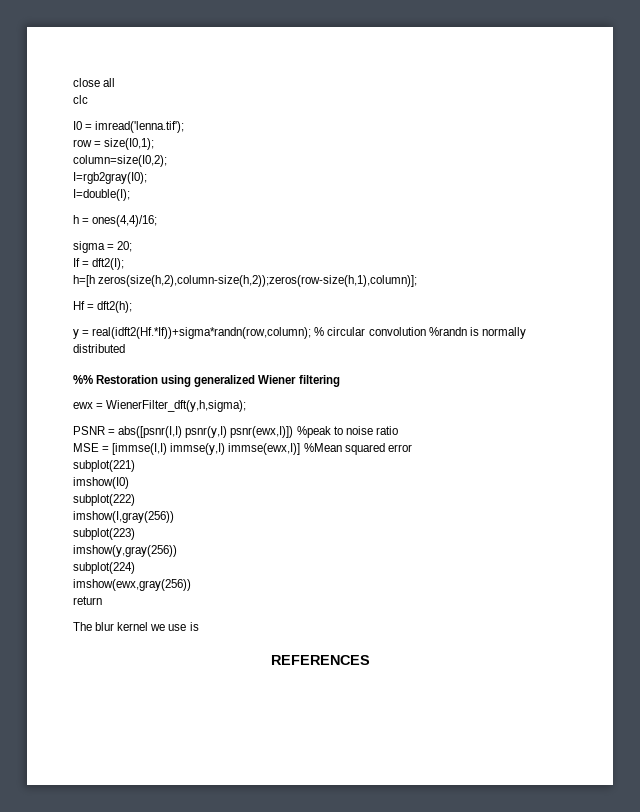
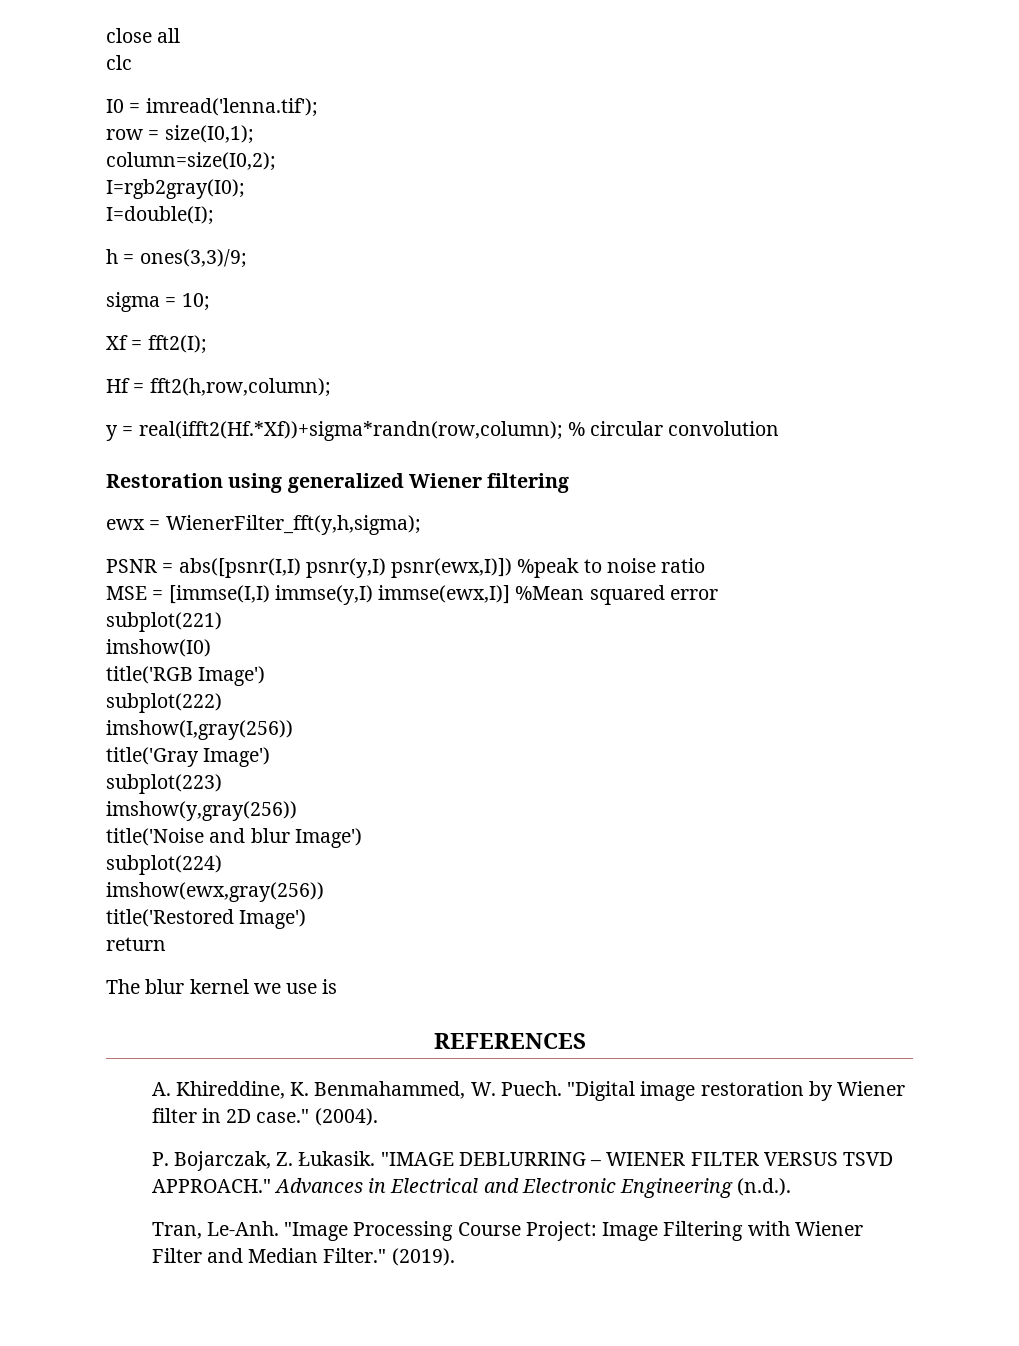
- h = ones(4,4)/16;
+ h = ones(3,3)/9;
- sigma = 20;
- If = dft2(I);
- h=[h zeros(size(h,2),column-size(h,2));zeros(row-size(h,1),column)];
+ sigma = 10;
+ Xf = fft2(I);
- Hf = dft2(h);
+ Hf = fft2(h,row,column);
- y = real(idft2(Hf.*If))+sigma*randn(row,column); % circular convolution %randn is normally distributed
- %% Restoration using generalized Wiener filtering
+ y = real(ifft2(Hf.*Xf))+sigma*randn(row,column); % circular convolution
+ Restoration using generalized Wiener filtering
- ewx = WienerFilter_dft(y,h,sigma);
+ ewx = WienerFilter_fft(y,h,sigma);
+ title('RGB Image')
+ title('Gray Image')
+ title('Noise and blur Image')
+ title('Restored Image')
+ A. Khireddine, K. Benmahammed, W. Puech. "Digital image restoration by Wiener filter in 2D case." (2004).
+ P. Bojarczak, Z. Łukasik. "IMAGE DEBLURRING – WIENER FILTER VERSUS TSVD APPROACH." Advances in Electrical and Electronic Engineering (n.d.).
+ Tran, Le-Anh. "Image Processing Course Project: Image Filtering with Wiener Filter and Median Filter." (2019).

